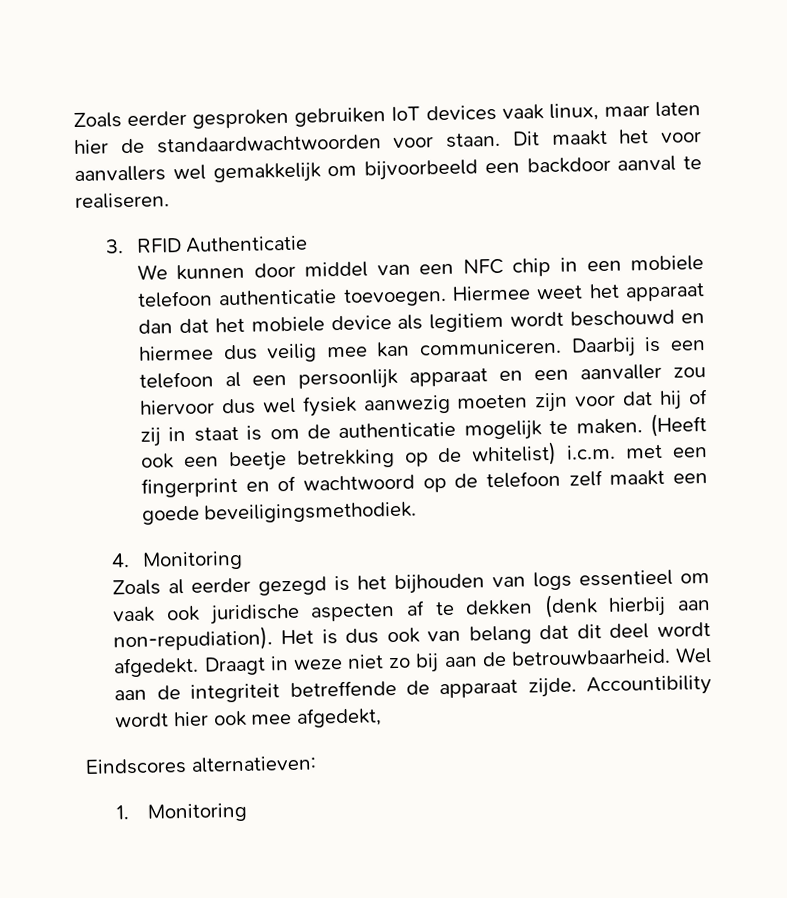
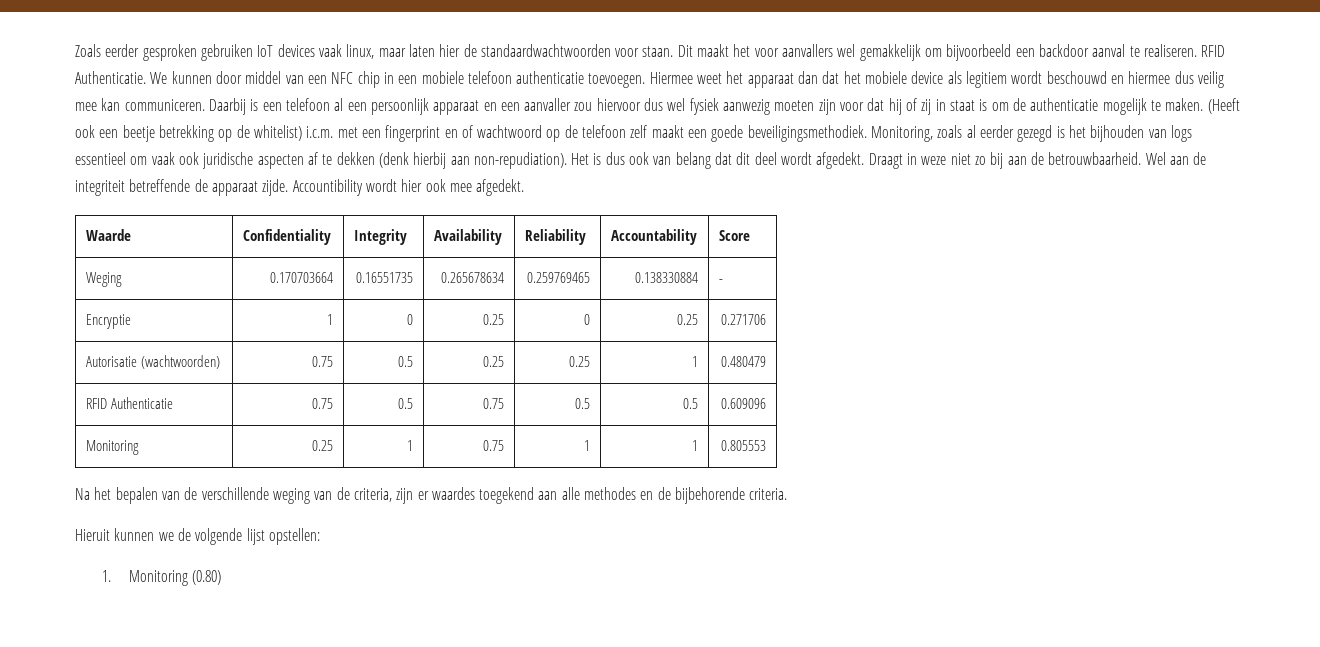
- Dit maakt het voor aanvallers wel gemakkelijk om bijvoorbeeld een backdoor aanval te realiseren.
- 3. RFID Authenticatie
- We kunnen door middel van een NFC chip in een mobiele telefoon authenticatie toevoegen.
+ Dit maakt het voor aanvallers wel gemakkelijk om bijvoorbeeld een backdoor aanval te realiseren. RFID Authenticatie. We kunnen door middel van een NFC chip in een mobiele telefoon authenticatie toevoegen.
- (Heeft ook een beetje betrekking op de whitelist) i.c.m. met een fingerprint en of wachtwoord op de telefoon zelf maakt een goede beveiligingsmethodiek.
- 4. Monitoring
- Zoals al eerder gezegd is het bijhouden van logs essentieel om vaak ook juridische aspecten af te dekken (denk hierbij aan non-repudiation).
+ (Heeft ook een beetje betrekking op de whitelist) i.c.m. met een fingerprint en of wachtwoord op de telefoon zelf maakt een goede beveiligingsmethodiek. Monitoring, zoals al eerder gezegd is het bijhouden van logs essentieel om vaak ook juridische aspecten af te dekken (denk hierbij aan non-repudiation).
- Accountibility wordt hier ook mee afgedekt,
- Eindscores alternatieven:
+ Accountibility wordt hier ook mee afgedekt.
+ Waarde | Confidentiality | Integrity | Availability | Reliability | Accountability | Score
+ Weging | 0.170703664 | 0.16551735 | 0.265678634 | 0.259769465 | 0.138330884 | -
+ Encryptie | 1 | 0 | 0.25 | 0 | 0.25 | 0.271706
+ Autorisatie (wachtwoorden) | 0.75 | 0.5 | 0.25 | 0.25 | 1 | 0.480479
+ RFID Authenticatie | 0.75 | 0.5 | 0.75 | 0.5 | 0.5 | 0.609096
+ Monitoring | 0.25 | 1 | 0.75 | 1 | 1 | 0.805553
+ Na het bepalen van de verschillende weging van de criteria, zijn er waardes toegekend aan alle methodes en de bijbehorende criteria.
+ Hieruit kunnen we de volgende lijst opstellen:
- 1. Monitoring
+ 1. Monitoring (0.80)

